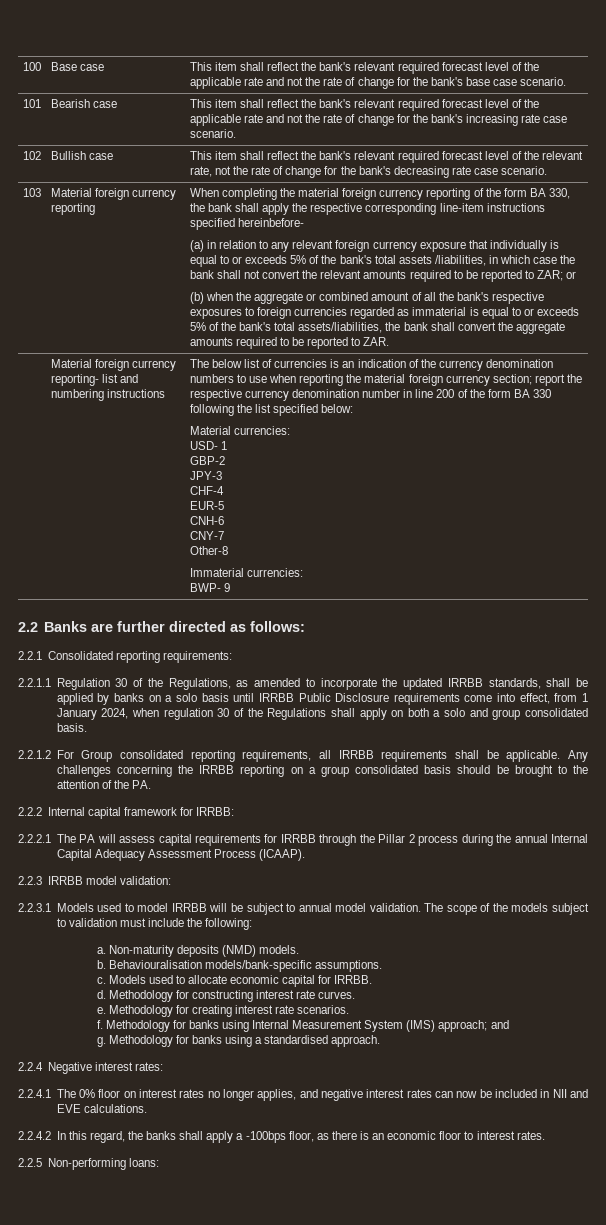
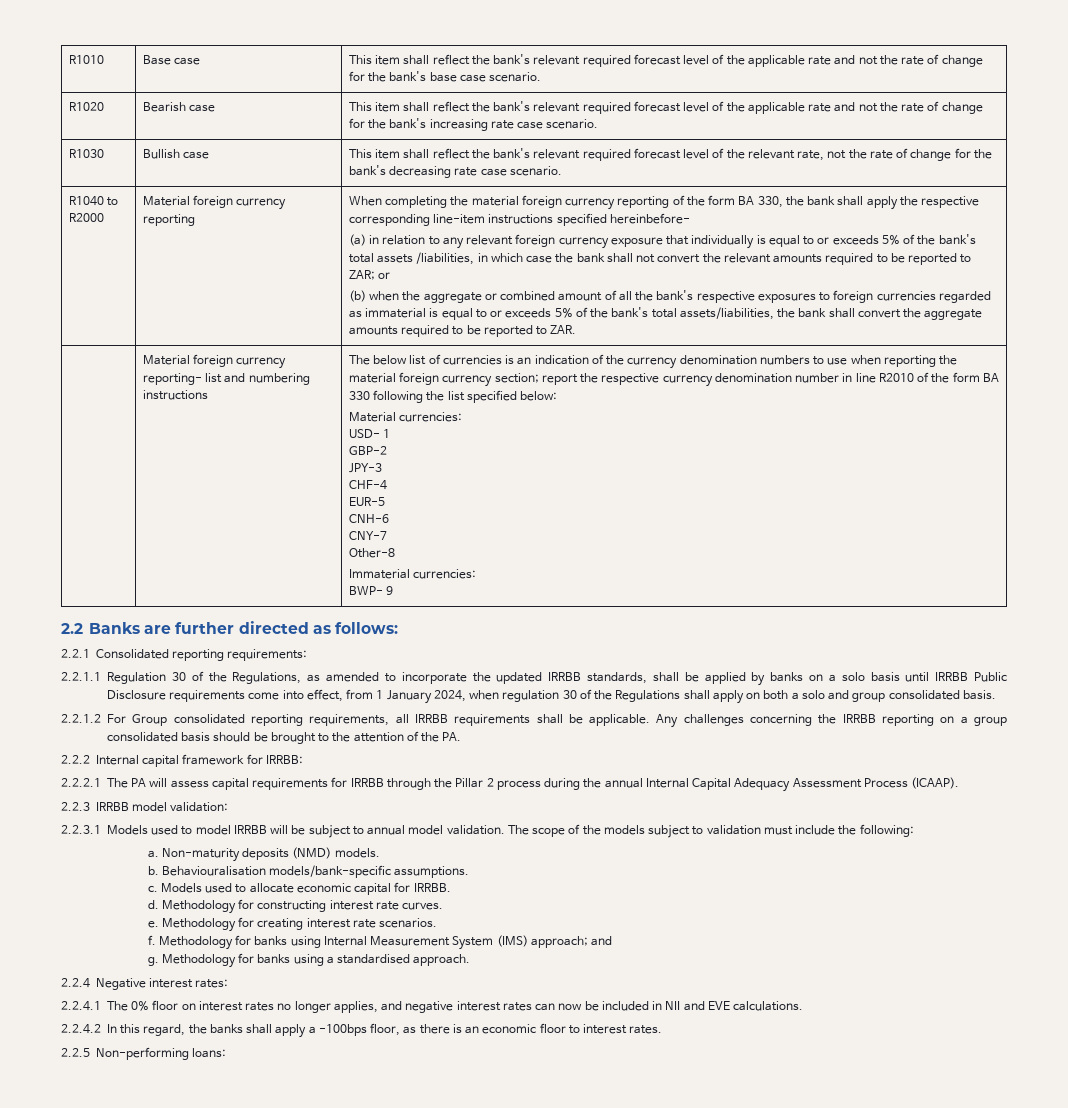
- 100 | Base case | This item shall reflect the bank's relevant required forecast level of the applicable rate and not the rate of change for the bank's base case scenario.
+ R1010 | Base case | This item shall reflect the bank's relevant required forecast level of the applicable rate and not the rate of change for the bank's base case scenario.
- 101 | Bearish case | This item shall reflect the bank's relevant required forecast level of the applicable rate and not the rate of change for the bank's increasing rate case scenario.
+ R1020 | Bearish case | This item shall reflect the bank's relevant required forecast level of the applicable rate and not the rate of change for the bank's increasing rate case scenario.
- 102 | Bullish case | This item shall reflect the bank's relevant required forecast level of the relevant rate, not the rate of change for the bank's decreasing rate case scenario.
+ R1030 | Bullish case | This item shall reflect the bank's relevant required forecast level of the relevant rate, not the rate of change for the bank's decreasing rate case scenario.
- 103
+ R1040 to R2000
- The below list of currencies is an indication of the currency denomination numbers to use when reporting the material foreign currency section; report the respective currency denomination number in line 200 of the form BA 330 following the list specified below:
+ The below list of currencies is an indication of the currency denomination numbers to use when reporting the material foreign currency section; report the respective currency denomination number in line R2010 of the form BA 330 following the list specified below:

